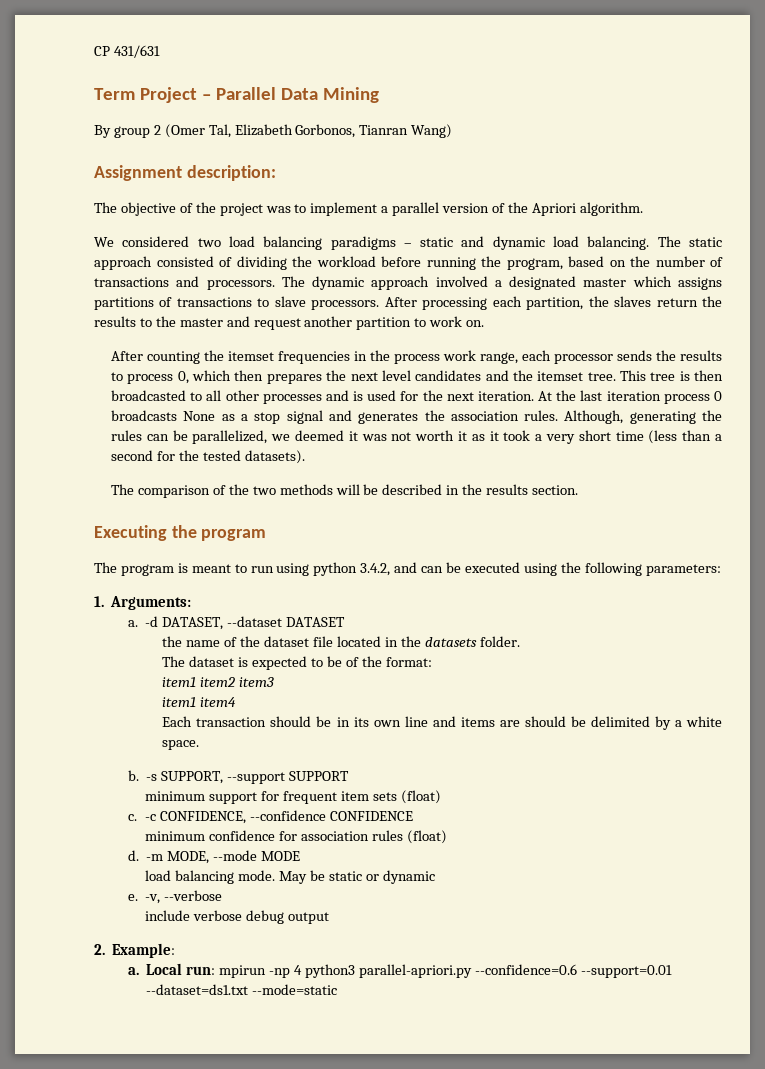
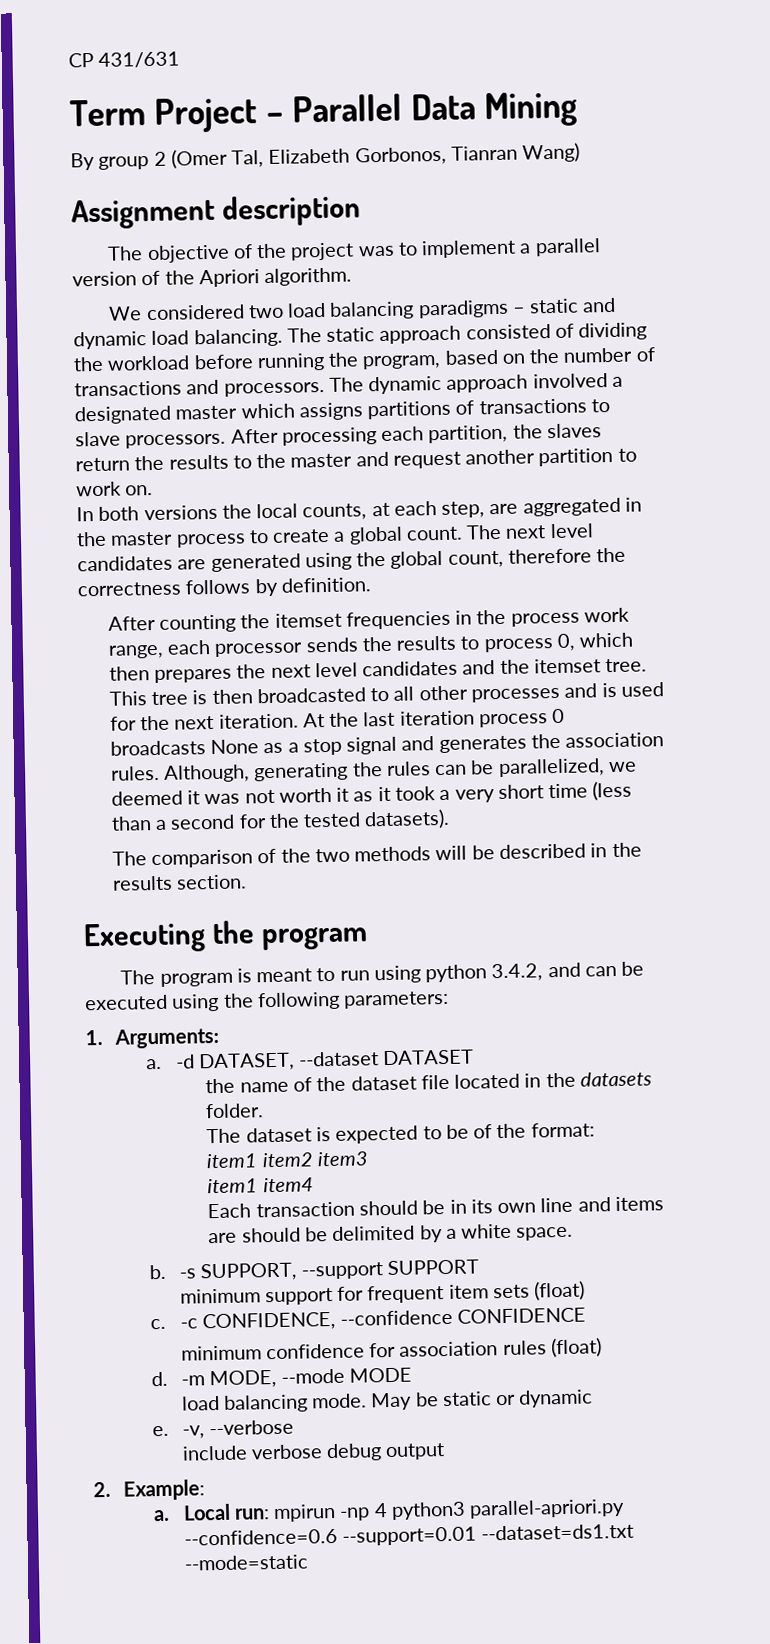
- Assignment description:
+ Assignment description
+ In both versions the local counts, at each step, are aggregated in the master process to create a global count. The next level candidates are generated using the global count, therefore the correctness follows by definition.

